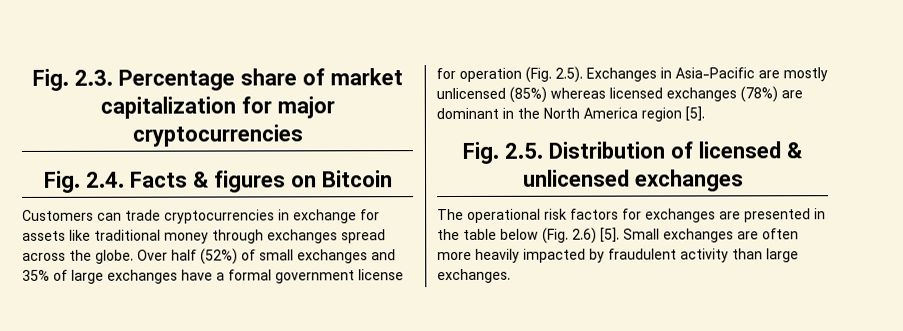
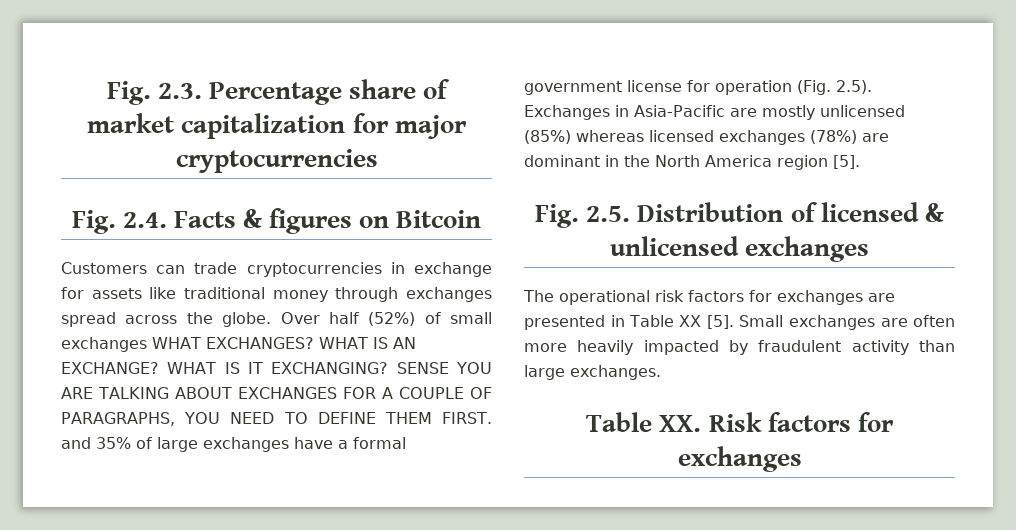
- Over half (52%) of small exchanges and 35% of large exchanges have a formal government license for operation (Fig. 2.5). Exchanges in Asia-Pacific are mostly unlicensed (85%) whereas licensed exchanges (78%) are dominant in the North America region [5].
+ Over half (52%) of small exchanges WHAT EXCHANGES? WHAT IS AN EXCHANGE? WHAT IS IT EXCHANGING? SENSE YOU ARE TALKING ABOUT EXCHANGES FOR A COUPLE OF PARAGRAPHS, YOU NEED TO DEFINE THEM FIRST. and 35% of large exchanges have a formal government license for operation (Fig. 2.5). Exchanges in Asia-Pacific are mostly unlicensed (85%) whereas licensed exchanges (78%) are dominant in the North America region [5].
- The operational risk factors for exchanges are presented in the table below (Fig. 2.6) [5].
+ The operational risk factors for exchanges are presented in Table XX [5].
+ Table XX. Risk factors for exchanges

